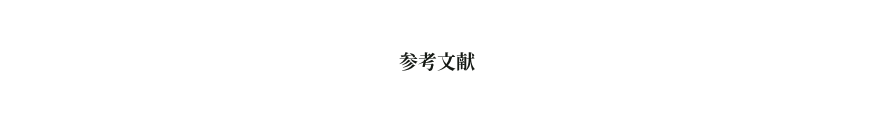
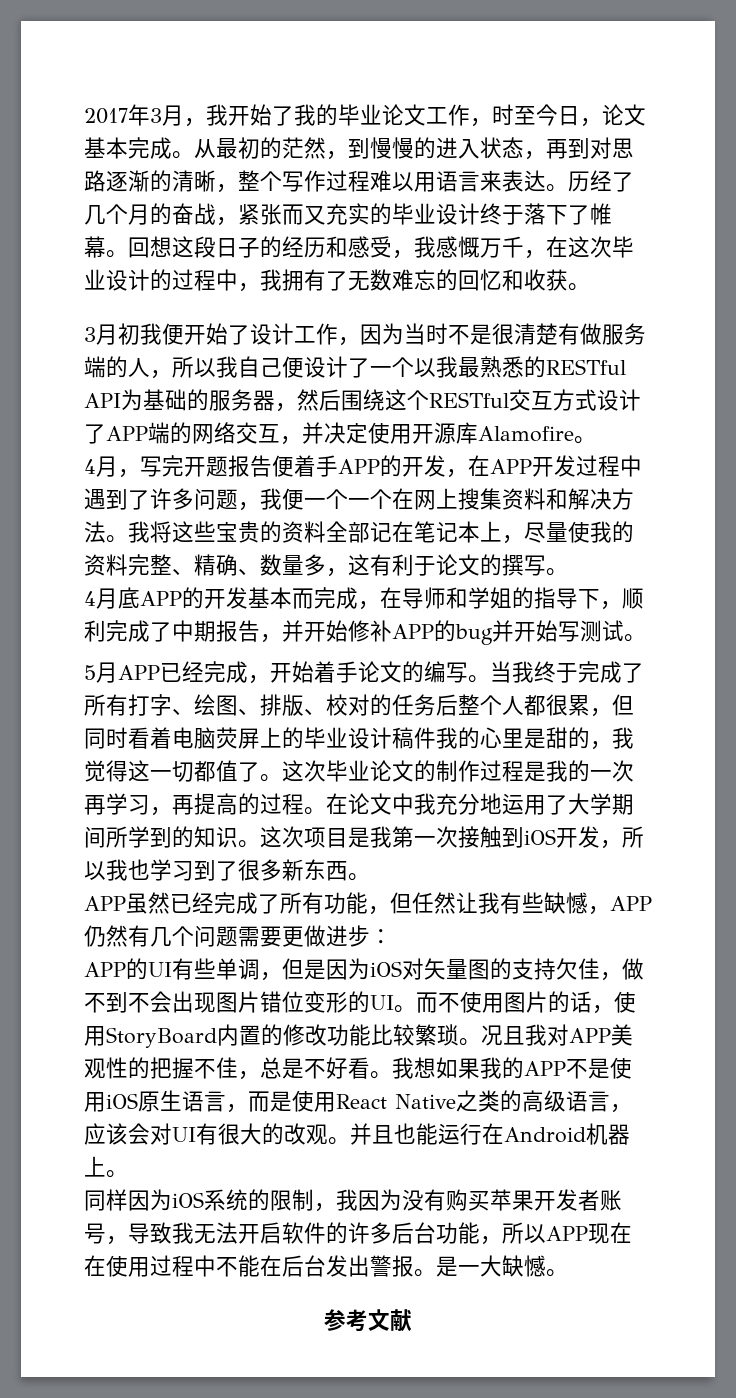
+ 2017年3月，我开始了我的毕业论文工作，时至今日，论文基本完成。从最初的茫然，到慢慢的进入状态，再到对思路逐渐的清晰，整个写作过程难以用语言来表达。历经了几个月的奋战，紧张而又充实的毕业设计终于落下了帷幕。回想这段日子的经历和感受，我感慨万千，在这次毕业设计的过程中，我拥有了无数难忘的回忆和收获。
+ 3月初我便开始了设计工作，因为当时不是很清楚有做服务端的人，所以我自己便设计了一个以我最熟悉的RESTful API为基础的服务器，然后围绕这个RESTful交互方式设计了APP端的网络交互，并决定使用开源库Alamofire。
+ 4月，写完开题报告便着手APP的开发，在APP开发过程中遇到了许多问题，我便一个一个在网上搜集资料和解决方法。我将这些宝贵的资料全部记在笔记本上，尽量使我的资料完整、精确、数量多，这有利于论文的撰写。
+ 4月底APP的开发基本而完成，在导师和学姐的指导下，顺利完成了中期报告，并开始修补APP的bug并开始写测试。
+ 5月APP已经完成，开始着手论文的编写。当我终于完成了所有打字、绘图、排版、校对的任务后整个人都很累，但同时看着电脑荧屏上的毕业设计稿件我的心里是甜的，我觉得这一切都值了。这次毕业论文的制作过程是我的一次再学习，再提高的过程。在论文中我充分地运用了大学期间所学到的知识。这次项目是我第一次接触到iOS开发，所以我也学习到了很多新东西。
+ APP虽然已经完成了所有功能，但任然让我有些缺憾，APP仍然有几个问题需要更做进步：
+ APP的UI有些单调，但是因为iOS对矢量图的支持欠佳，做不到不会出现图片错位变形的UI。而不使用图片的话，使用StoryBoard内置的修改功能比较繁琐。况且我对APP美观性的把握不佳，总是不好看。我想如果我的APP不是使用iOS原生语言，而是使用React Native之类的高级语言，应该会对UI有很大的改观。并且也能运行在Android机器上。
+ 同样因为iOS系统的限制，我因为没有购买苹果开发者账号，导致我无法开启软件的许多后台功能，所以APP现在在使用过程中不能在后台发出警报。是一大缺憾。

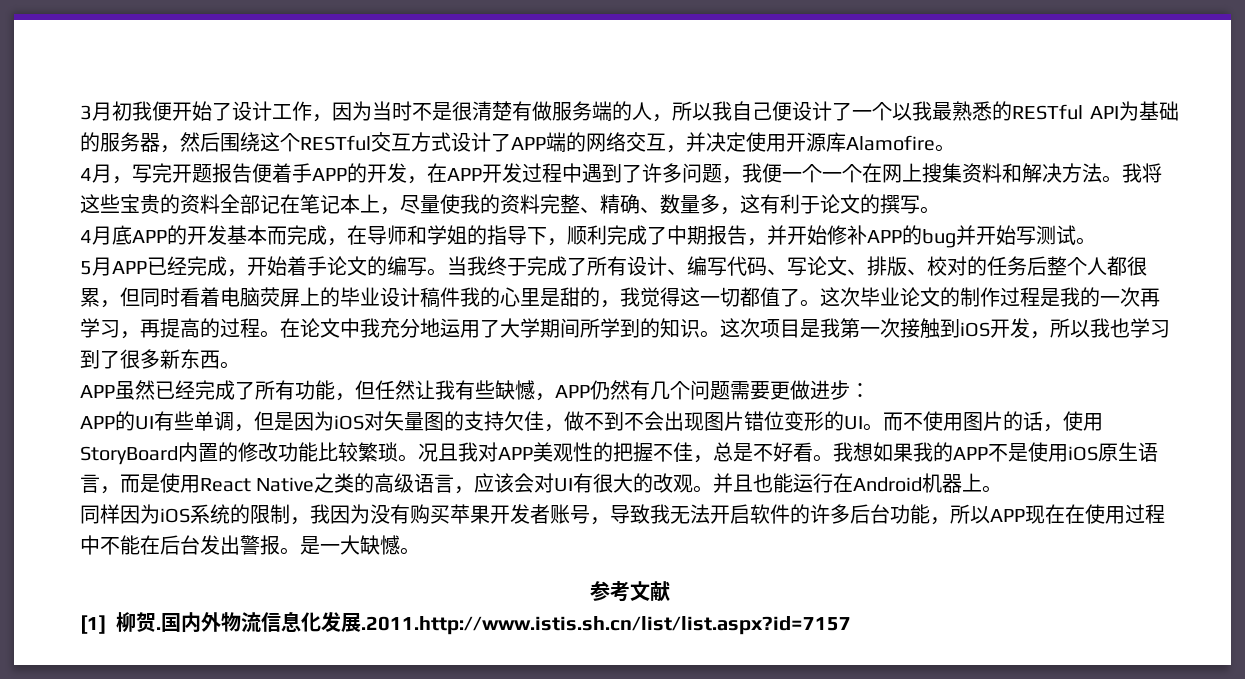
- 2017年3月，我开始了我的毕业论文工作，时至今日，论文基本完成。从最初的茫然，到慢慢的进入状态，再到对思路逐渐的清晰，整个写作过程难以用语言来表达。历经了几个月的奋战，紧张而又充实的毕业设计终于落下了帷幕。回想这段日子的经历和感受，我感慨万千，在这次毕业设计的过程中，我拥有了无数难忘的回忆和收获。
- 当我终于完成了所有打字、绘图、排版、校对的任务后整个人都很累，但同时看着电脑荧屏上的毕业设计稿件我的心里是甜的，我觉得这一切都值了。
+ 当我终于完成了所有设计、编写代码、写论文、排版、校对的任务后整个人都很累，但同时看着电脑荧屏上的毕业设计稿件我的心里是甜的，我觉得这一切都值了。
+ [1]柳贺.国内外物流信息化发展.2011.http://www.istis.sh.cn/list/list.aspx?id=7157

